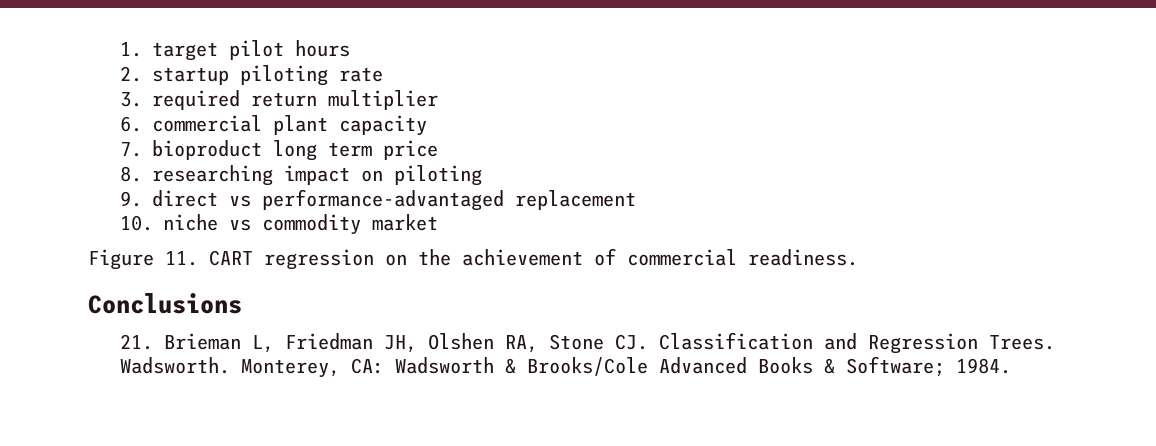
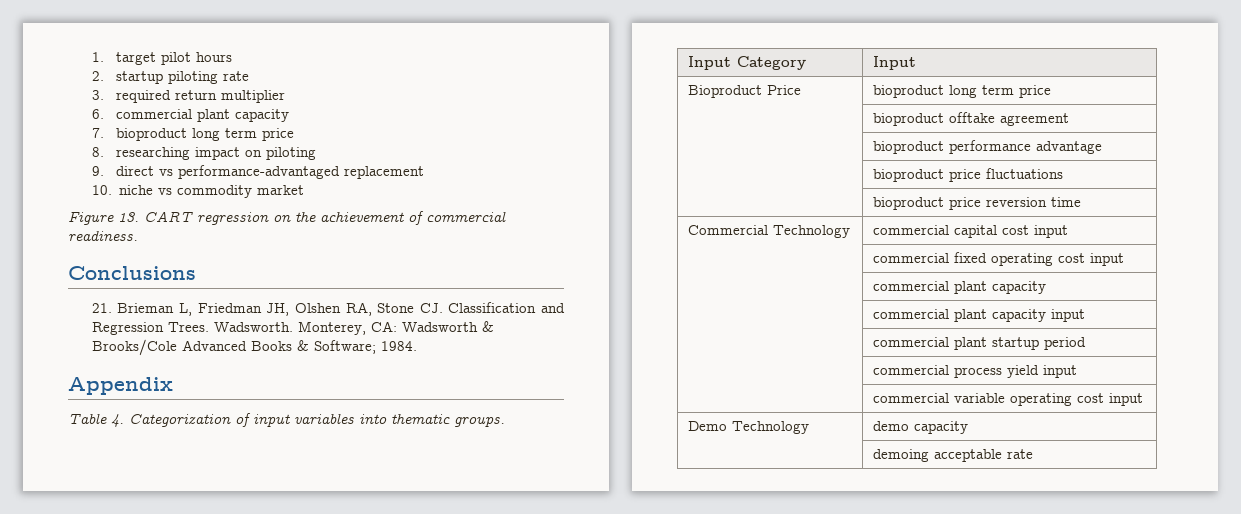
- Figure 11. CART regression on the achievement of commercial readiness.
+ Figure 13. CART regression on the achievement of commercial readiness.
+ Appendix
+ Table 4. Categorization of input variables into thematic groups.
+ Input Category | Input
+ Bioproduct Price | bioproduct long term price
+ | bioproduct offtake agreement
+ | bioproduct performance advantage
+ | bioproduct price fluctuations
+ | bioproduct price reversion time
+ Commercial Technology | commercial capital cost input
+ | commercial fixed operating cost input
+ | commercial plant capacity
+ | commercial plant capacity input
+ | commercial plant startup period
+ | commercial process yield input
+ | commercial variable operating cost input
+ Demo Technology | demo capacity
+ | demoing acceptable rate

